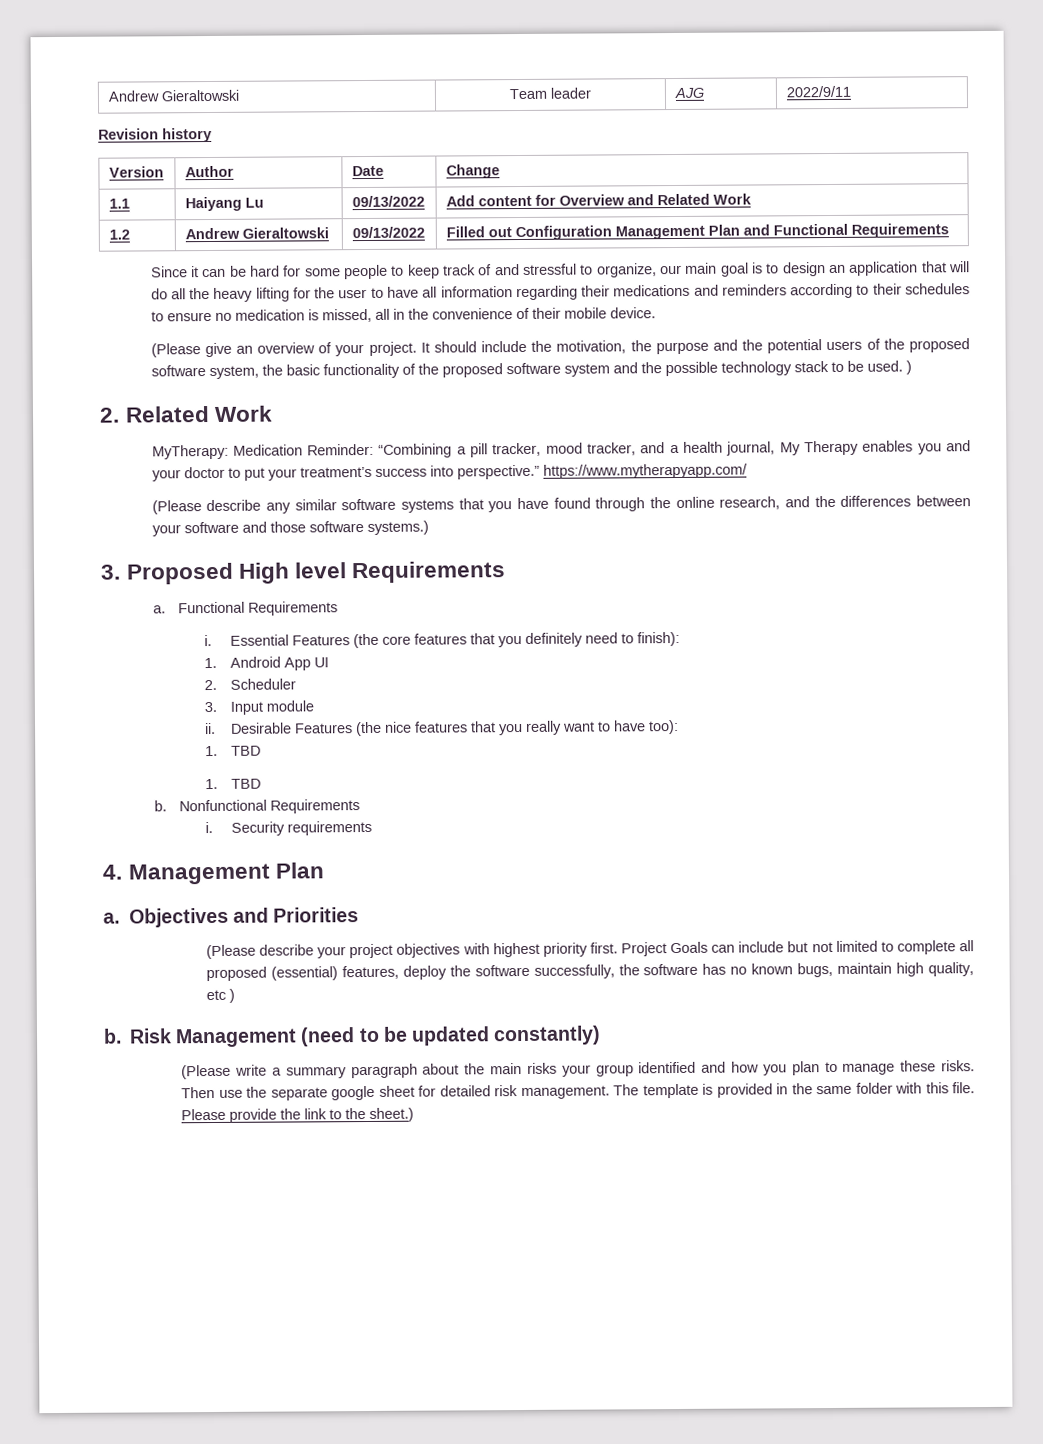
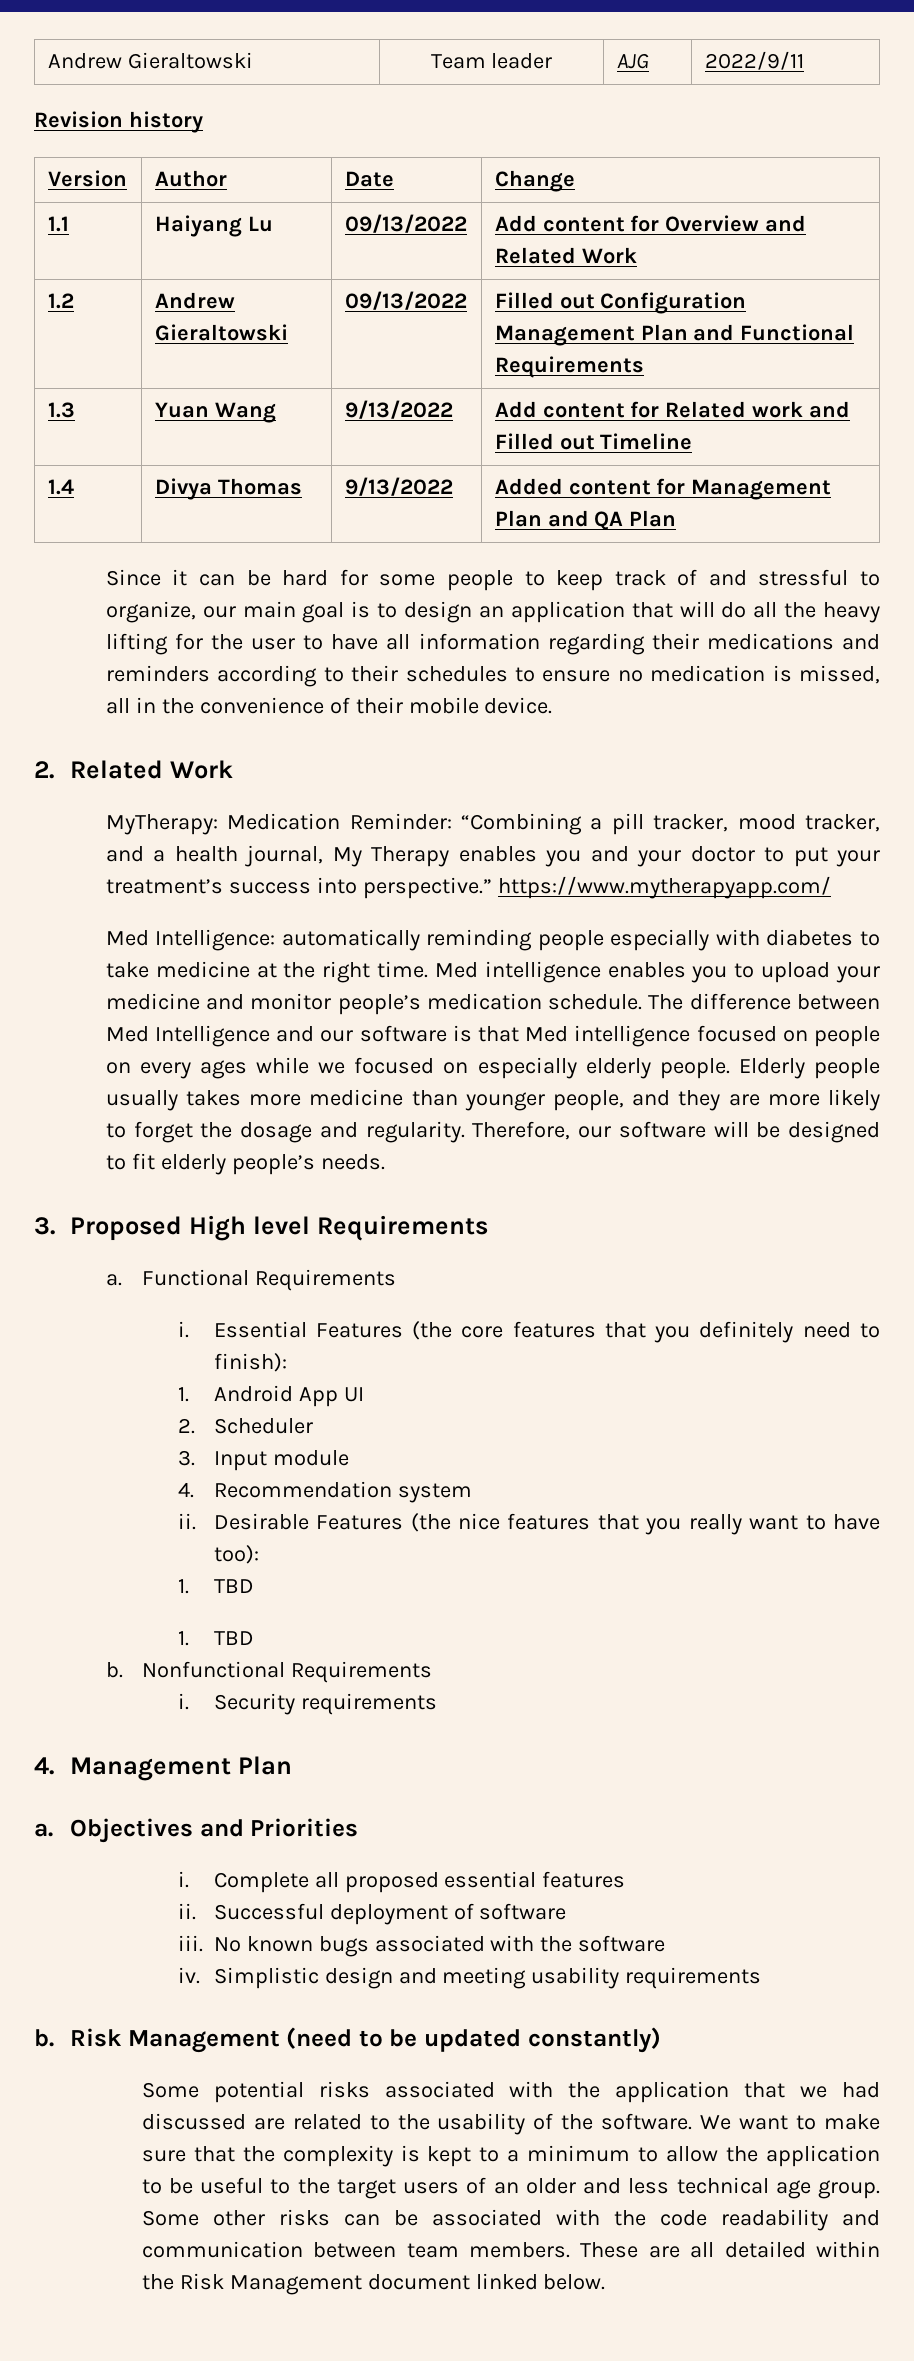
+ 1.3 | Yuan Wang | 9/13/2022 | Add content for Related work and Filled out Timeline
+ 1.4 | Divya Thomas | 9/13/2022 | Added content for Management Plan and QA Plan
- (Please give an overview of your project. It should include the motivation, the purpose and the potential users of the proposed software system, the basic functionality of the proposed software system and the possible technology stack to be used. )
- (Please describe any similar software systems that you have found through the online research, and the differences between your software and those software systems.)
+ Med Intelligence: automatically reminding people especially with diabetes to take medicine at the right time. Med intelligence enables you to upload your medicine and monitor people’s medication schedule. The difference between Med Intelligence and our software is that Med intelligence focused on people on every ages while we focused on especially elderly people. Elderly people usually takes more medicine than younger people, and they are more likely to forget the dosage and regularity. Therefore, our software will be designed to fit elderly people’s needs.
+ 4. Recommendation system
- (Please describe your project objectives with highest priority first. Project Goals can include but not limited to complete all proposed (essential) features, deploy the software successfully, the software has no known bugs, maintain high quality, etc )
+ i. Complete all proposed essential features
+ ii. Successful deployment of software
+ iii. No known bugs associated with the software
+ iv. Simplistic design and meeting usability requirements
- (Please write a summary paragraph about the main risks your group identified and how you plan to manage these risks. Then use the separate google sheet for detailed risk management. The template is provided in the same folder with this file. Please provide the link to the sheet.)
+ Some potential risks associated with the application that we had discussed are related to the usability of the software. We want to make sure that the complexity is kept to a minimum to allow the application to be useful to the target users of an older and less technical age group. Some other risks can be associated with the code readability and communication between team members. These are all detailed within the Risk Management document linked below.

